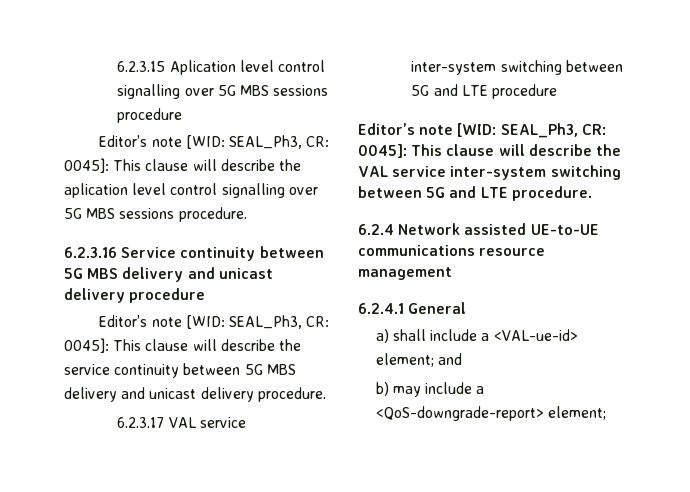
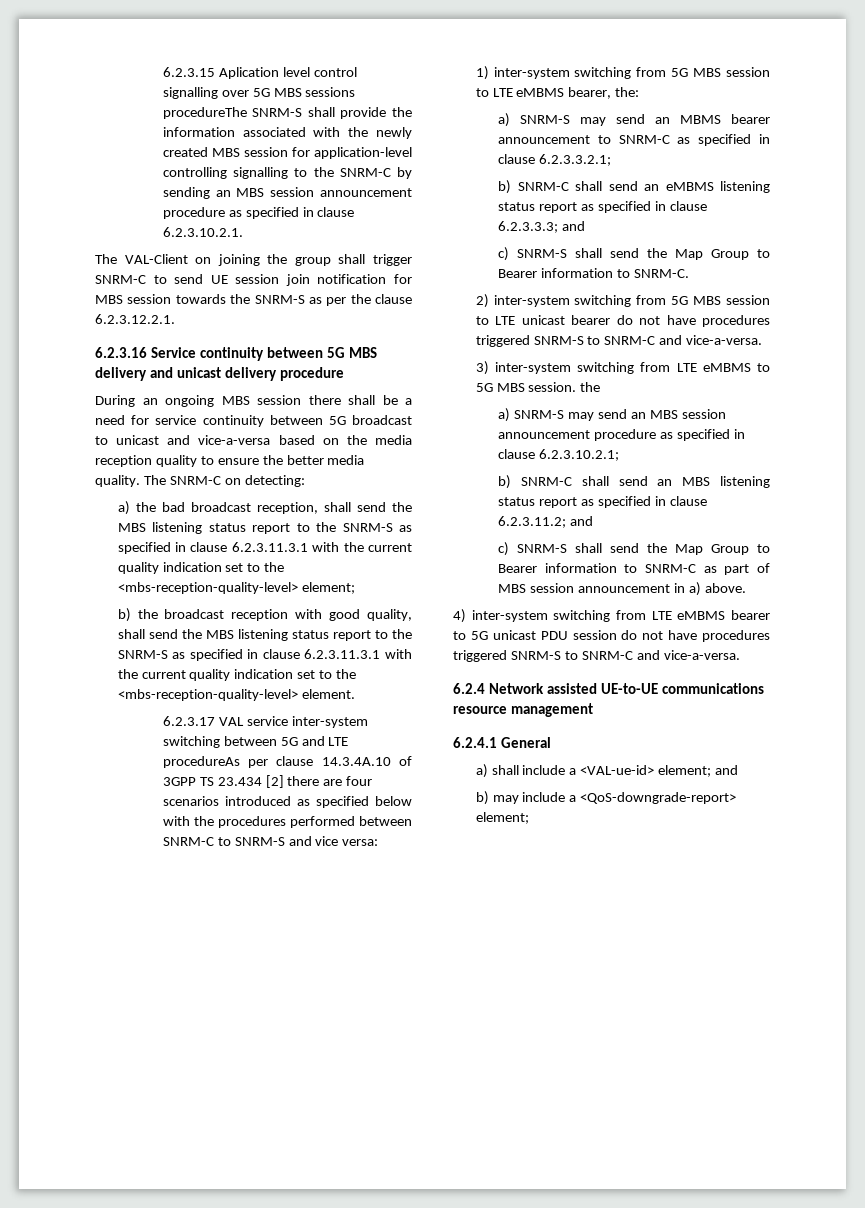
- 6.2.3.15 Aplication level control signalling over 5G MBS sessions procedure
- Editor’s note [WID: SEAL_Ph3, CR: 0045]: This clause will describe the aplication level control signalling over 5G MBS sessions procedure.
+ 6.2.3.15 Aplication level control signalling over 5G MBS sessions procedureThe SNRM-S shall provide the information associated with the newly created MBS session for application-level controlling signalling to the SNRM-C by sending an MBS session announcement procedure as specified in clause 6.2.3.10.2.1.
+ The VAL-Client on joining the group shall trigger SNRM-C to send UE session join notification for MBS session towards the SNRM-S as per the clause 6.2.3.12.2.1.
- Editor’s note [WID: SEAL_Ph3, CR: 0045]: This clause will describe the service continuity between 5G MBS delivery and unicast delivery procedure.
+ During an ongoing MBS session there shall be a need for service continuity between 5G broadcast to unicast and vice-a-versa based on the media reception quality to ensure the better media quality. The SNRM-C on detecting:
+ a) the bad broadcast reception, shall send the MBS listening status report to the SNRM-S as specified in clause 6.2.3.11.3.1 with the current quality indication set to the <mbs-reception-quality-level> element;
+ b) the broadcast reception with good quality, shall send the MBS listening status report to the SNRM-S as specified in clause 6.2.3.11.3.1 with the current quality indication set to the <mbs-reception-quality-level> element.
- 6.2.3.17 VAL service inter-system switching between 5G and LTE procedure
- Editor’s note [WID: SEAL_Ph3, CR: 0045]: This clause will describe the VAL service inter-system switching between 5G and LTE procedure.
+ 6.2.3.17 VAL service inter-system switching between 5G and LTE procedureAs per clause 14.3.4A.10 of 3GPP TS 23.434 [2] there are four scenarios introduced as specified below with the procedures performed between SNRM-C to SNRM-S and vice versa:
+ 1) inter-system switching from 5G MBS session to LTE eMBMS bearer, the:
+ a) SNRM-S may send an MBMS bearer announcement to SNRM-C as specified in clause 6.2.3.3.2.1;
+ b) SNRM-C shall send an eMBMS listening status report as specified in clause 6.2.3.3.3; and
+ c) SNRM-S shall send the Map Group to Bearer information to SNRM-C.
+ 2) inter-system switching from 5G MBS session to LTE unicast bearer do not have procedures triggered SNRM-S to SNRM-C and vice-a-versa.
+ 3) inter-system switching from LTE eMBMS to 5G MBS session. the
+ a) SNRM-S may send an MBS session announcement procedure as specified in clause 6.2.3.10.2.1;
+ b) SNRM-C shall send an MBS listening status report as specified in clause 6.2.3.11.2; and
+ c) SNRM-S shall send the Map Group to Bearer information to SNRM-C as part of MBS session announcement in a) above.
+ 4) inter-system switching from LTE eMBMS bearer to 5G unicast PDU session do not have procedures triggered SNRM-S to SNRM-C and vice-a-versa.

